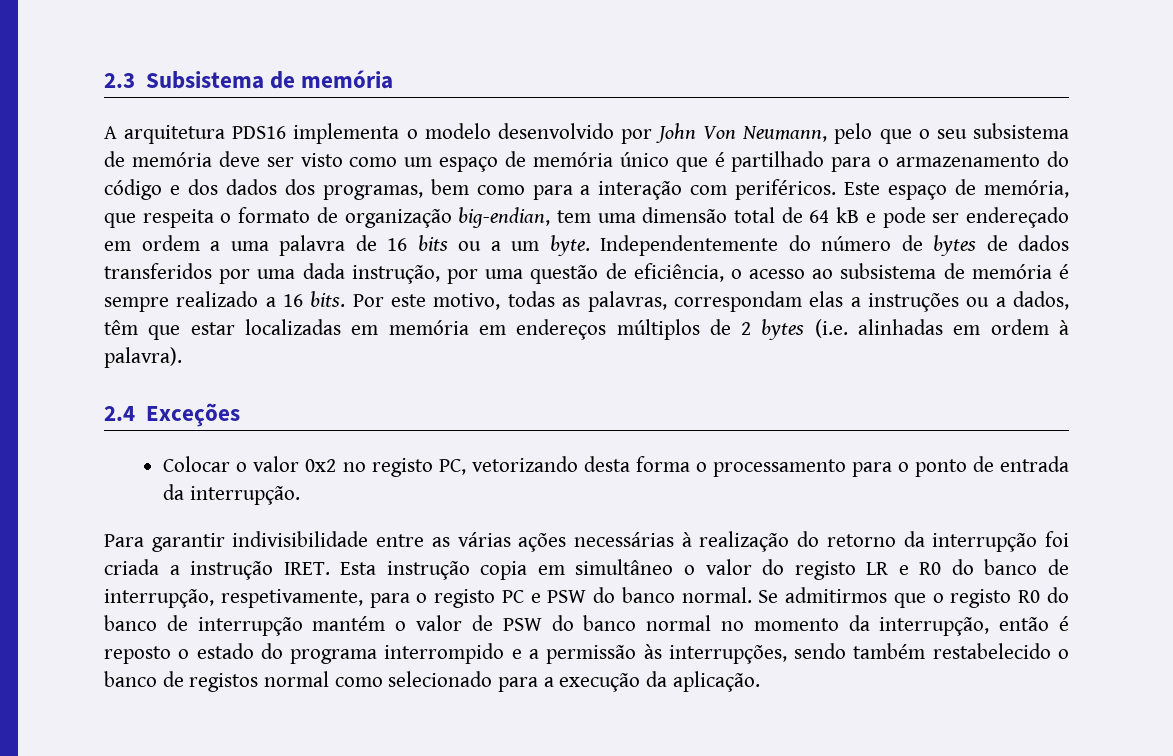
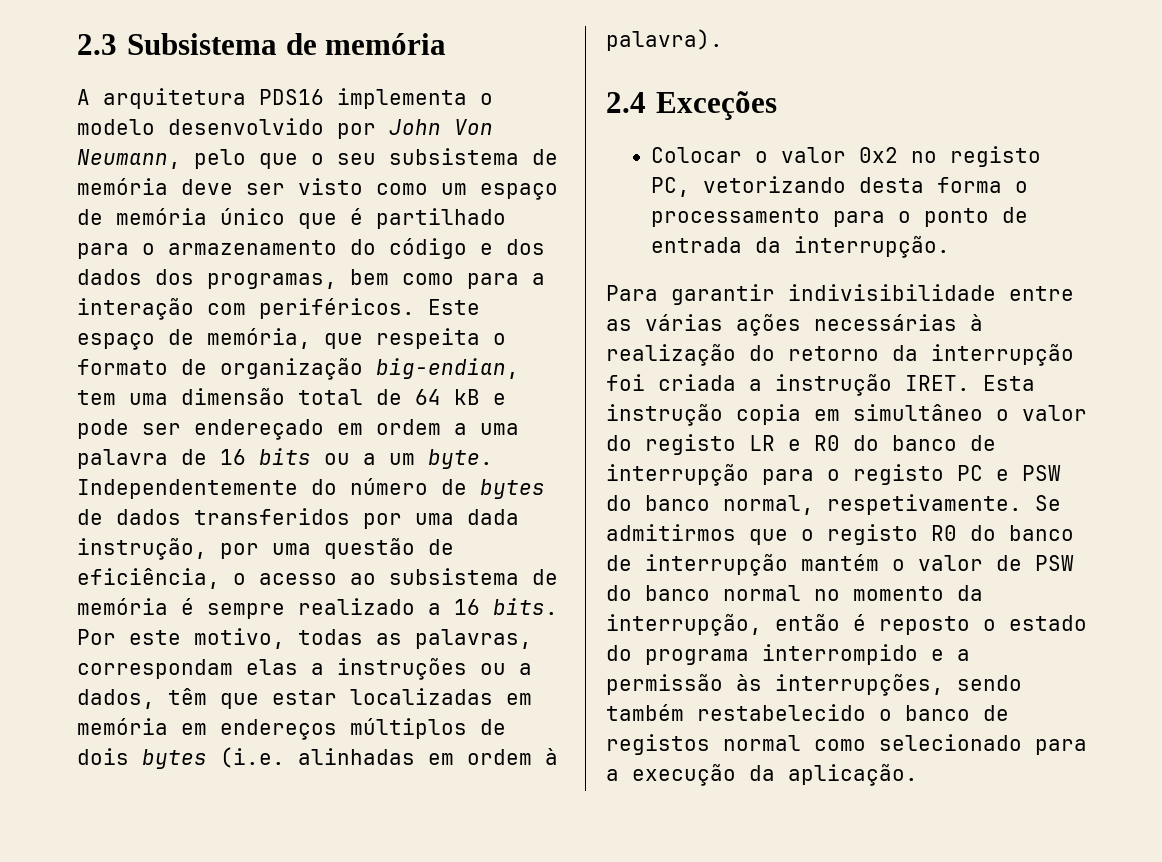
- Por este motivo, todas as palavras, correspondam elas a instruções ou a dados, têm que estar localizadas em memória em endereços múltiplos de 2 bytes (i.e. alinhadas em ordem à palavra).
+ Por este motivo, todas as palavras, correspondam elas a instruções ou a dados, têm que estar localizadas em memória em endereços múltiplos de dois bytes (i.e. alinhadas em ordem à palavra).
- Esta instrução copia em simultâneo o valor do registo LR e R0 do banco de interrupção, respetivamente, para o registo PC e PSW do banco normal.
+ Esta instrução copia em simultâneo o valor do registo LR e R0 do banco de interrupção para o registo PC e PSW do banco normal, respetivamente.

